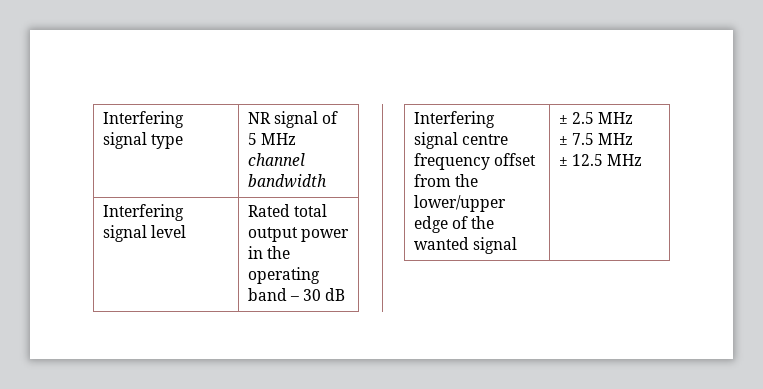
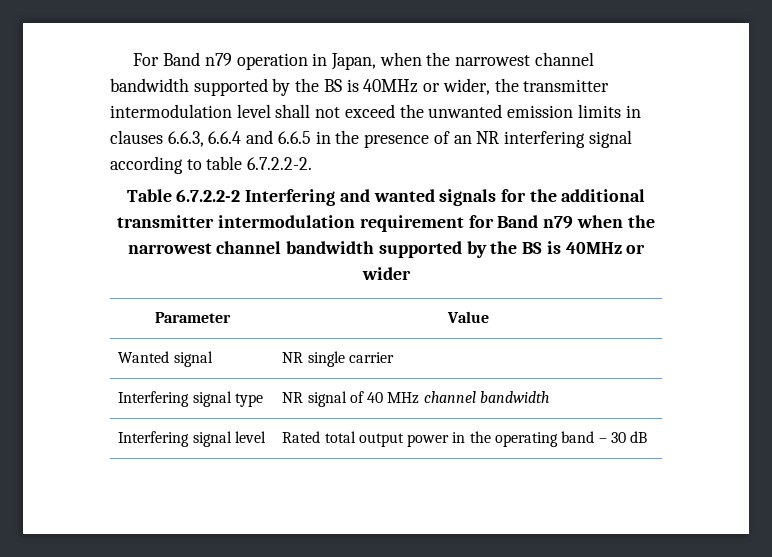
+ For Band n79 operation in Japan, when the narrowest channel bandwidth supported by the BS is 40MHz or wider, the transmitter intermodulation level shall not exceed the unwanted emission limits in clauses 6.6.3, 6.6.4 and 6.6.5 in the presence of an NR interfering signal according to table 6.7.2.2-2.
+ Table 6.7.2.2-2 Interfering and wanted signals for the additional transmitter intermodulation requirement for Band n79 when the narrowest channel bandwidth supported by the BS is 40MHz or wider
+ Parameter | Value
+ Wanted signal | NR single carrier
- Interfering signal type | NR signal of 5 MHz channel bandwidth
+ Interfering signal type | NR signal of 40 MHz channel bandwidth
- Interfering signal centre frequency offset from the lower/upper edge of the wanted signal | ± 2.5 MHz
- ± 7.5 MHz
- ± 12.5 MHz

